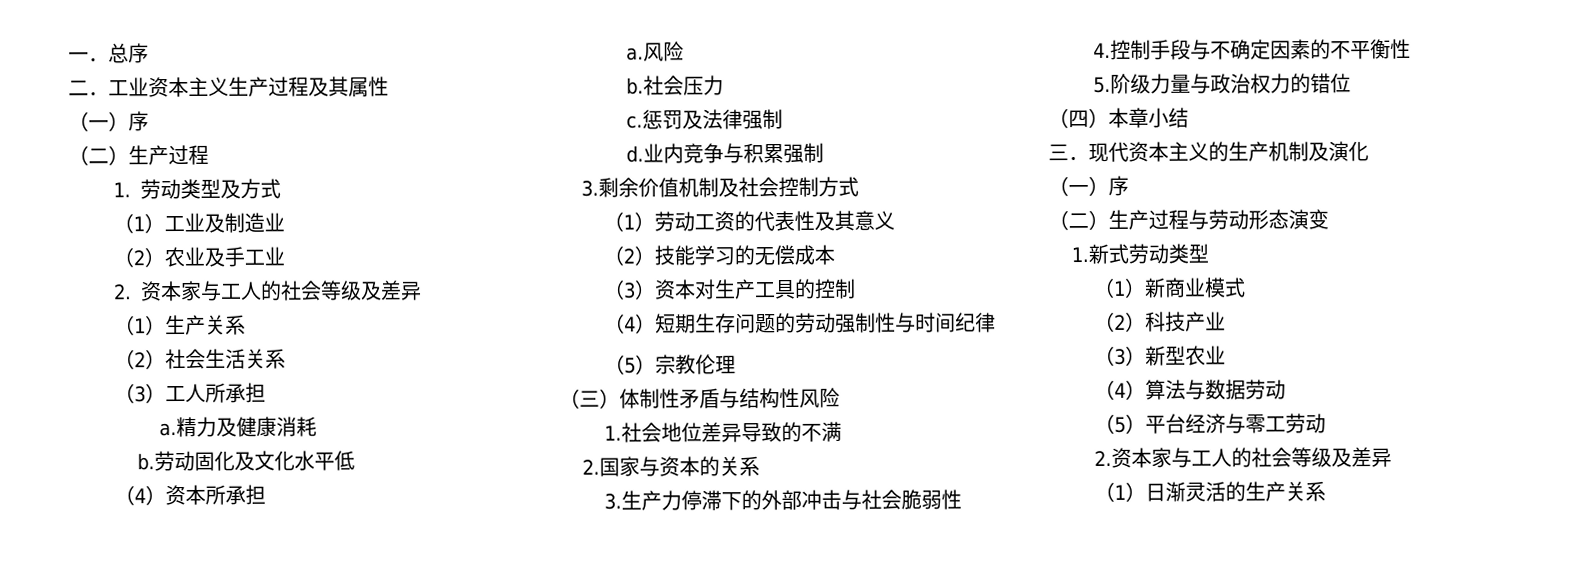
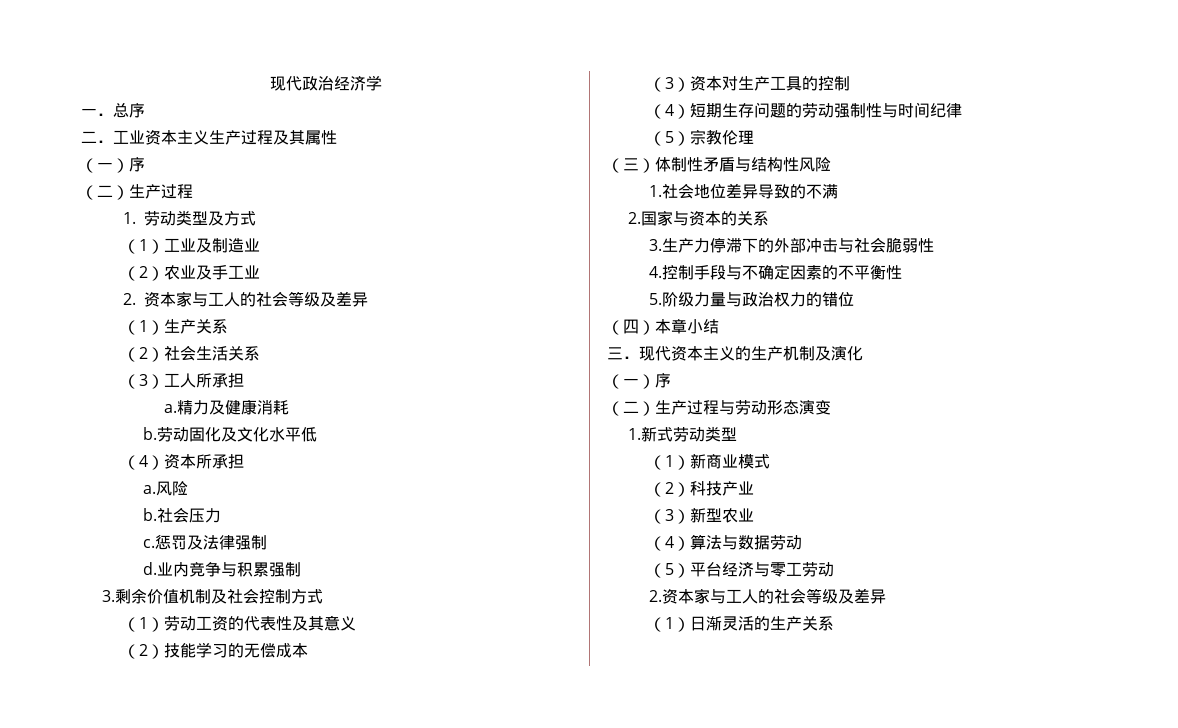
+ 现代政治经济学

